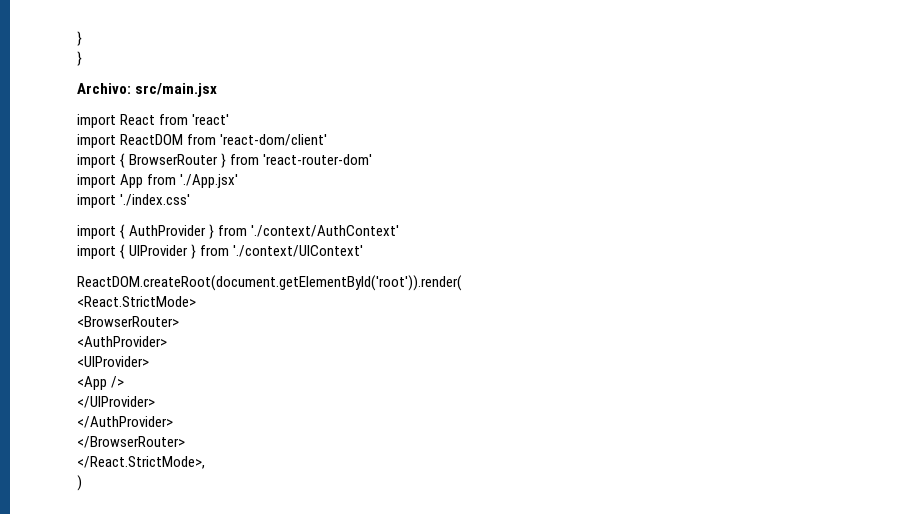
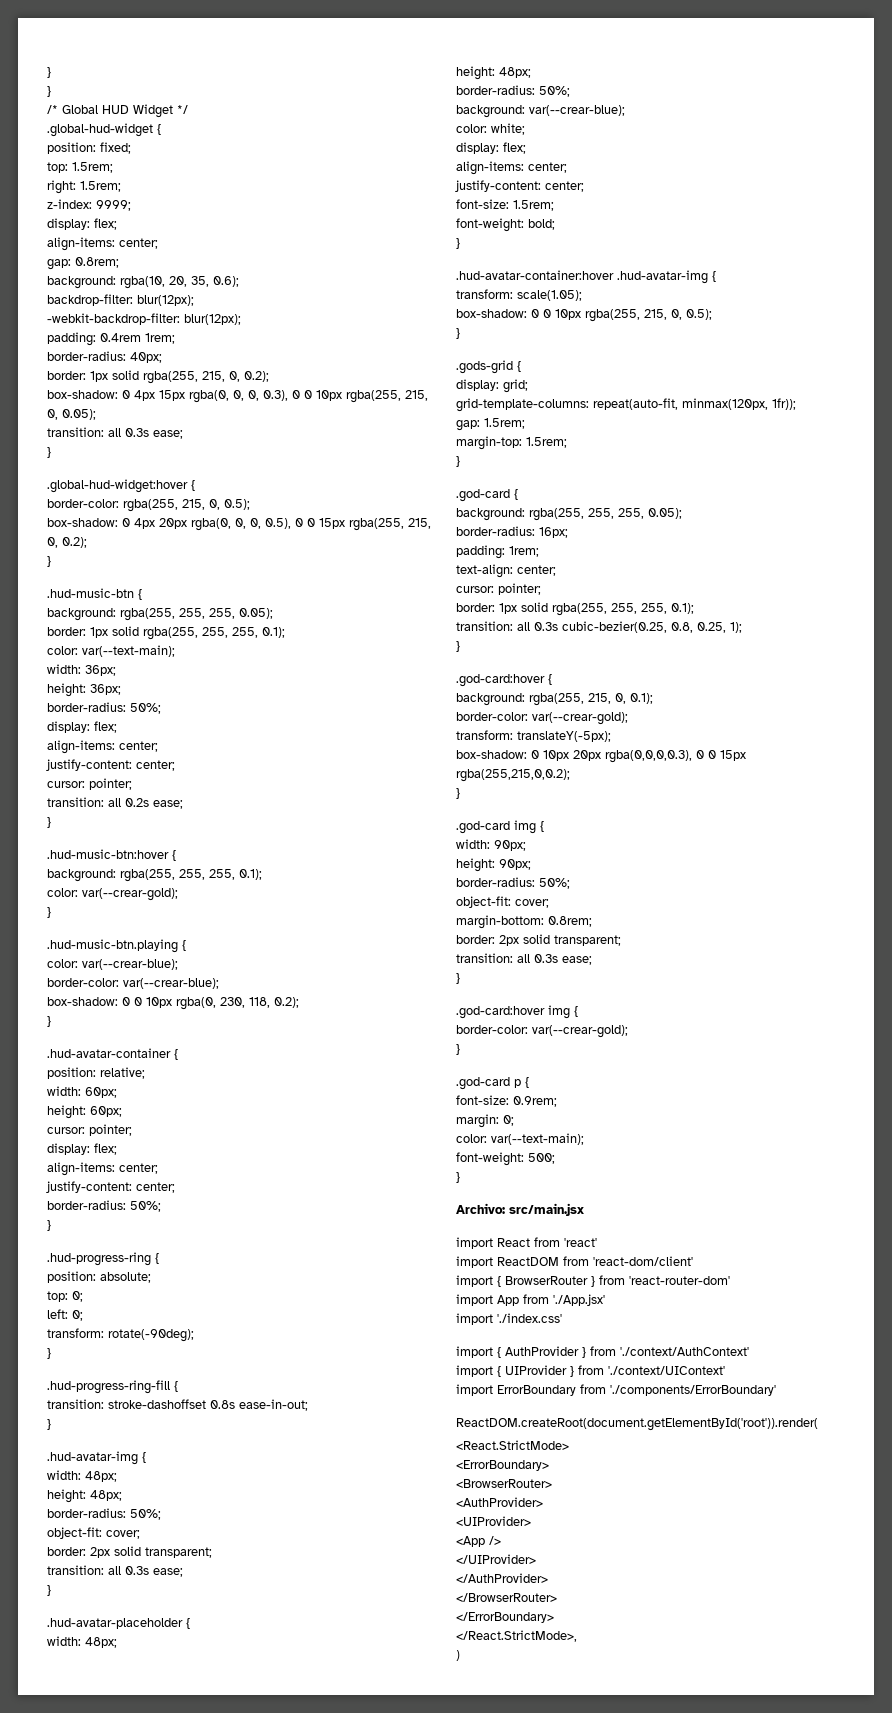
+ /* Global HUD Widget */
+ .global-hud-widget {
+ position: fixed;
+ top: 1.5rem;
+ right: 1.5rem;
+ z-index: 9999;
+ display: flex;
+ align-items: center;
+ gap: 0.8rem;
+ background: rgba(10, 20, 35, 0.6);
+ backdrop-filter: blur(12px);
+ -webkit-backdrop-filter: blur(12px);
+ padding: 0.4rem 1rem;
+ border-radius: 40px;
+ border: 1px solid rgba(255, 215, 0, 0.2);
+ box-shadow: 0 4px 15px rgba(0, 0, 0, 0.3), 0 0 10px rgba(255, 215, 0, 0.05);
+ transition: all 0.3s ease;
+ }
+ .global-hud-widget:hover {
+ border-color: rgba(255, 215, 0, 0.5);
+ box-shadow: 0 4px 20px rgba(0, 0, 0, 0.5), 0 0 15px rgba(255, 215, 0, 0.2);
+ }
+ .hud-music-btn {
+ background: rgba(255, 255, 255, 0.05);
+ border: 1px solid rgba(255, 255, 255, 0.1);
+ color: var(--text-main);
+ width: 36px;
+ height: 36px;
+ border-radius: 50%;
+ display: flex;
+ align-items: center;
+ justify-content: center;
+ cursor: pointer;
+ transition: all 0.2s ease;
+ }
+ .hud-music-btn:hover {
+ background: rgba(255, 255, 255, 0.1);
+ color: var(--crear-gold);
+ }
+ .hud-music-btn.playing {
+ color: var(--crear-blue);
+ border-color: var(--crear-blue);
+ box-shadow: 0 0 10px rgba(0, 230, 118, 0.2);
+ }
+ .hud-avatar-container {
+ position: relative;
+ width: 60px;
+ height: 60px;
+ cursor: pointer;
+ display: flex;
+ align-items: center;
+ justify-content: center;
+ border-radius: 50%;
+ }
+ .hud-progress-ring {
+ position: absolute;
+ top: 0;
+ left: 0;
+ transform: rotate(-90deg);
+ }
+ .hud-progress-ring-fill {
+ transition: stroke-dashoffset 0.8s ease-in-out;
+ }
+ .hud-avatar-img {
+ width: 48px;
+ height: 48px;
+ border-radius: 50%;
+ object-fit: cover;
+ border: 2px solid transparent;
+ transition: all 0.3s ease;
+ }
+ .hud-avatar-placeholder {
+ width: 48px;
+ height: 48px;
+ border-radius: 50%;
+ background: var(--crear-blue);
+ color: white;
+ display: flex;
+ align-items: center;
+ justify-content: center;
+ font-size: 1.5rem;
+ font-weight: bold;
+ }
+ .hud-avatar-container:hover .hud-avatar-img {
+ transform: scale(1.05);
+ box-shadow: 0 0 10px rgba(255, 215, 0, 0.5);
+ }
+ .gods-grid {
+ display: grid;
+ grid-template-columns: repeat(auto-fit, minmax(120px, 1fr));
+ gap: 1.5rem;
+ margin-top: 1.5rem;
+ }
+ .god-card {
+ background: rgba(255, 255, 255, 0.05);
+ border-radius: 16px;
+ padding: 1rem;
+ text-align: center;
+ cursor: pointer;
+ border: 1px solid rgba(255, 255, 255, 0.1);
+ transition: all 0.3s cubic-bezier(0.25, 0.8, 0.25, 1);
+ }
+ .god-card:hover {
+ background: rgba(255, 215, 0, 0.1);
+ border-color: var(--crear-gold);
+ transform: translateY(-5px);
+ box-shadow: 0 10px 20px rgba(0,0,0,0.3), 0 0 15px rgba(255,215,0,0.2);
+ }
+ .god-card img {
+ width: 90px;
+ height: 90px;
+ border-radius: 50%;
+ object-fit: cover;
+ margin-bottom: 0.8rem;
+ border: 2px solid transparent;
+ transition: all 0.3s ease;
+ }
+ .god-card:hover img {
+ border-color: var(--crear-gold);
+ }
+ .god-card p {
+ font-size: 0.9rem;
+ margin: 0;
+ color: var(--text-main);
+ font-weight: 500;
+ }
+ import ErrorBoundary from './components/ErrorBoundary'
+ <ErrorBoundary>
+ </ErrorBoundary>

